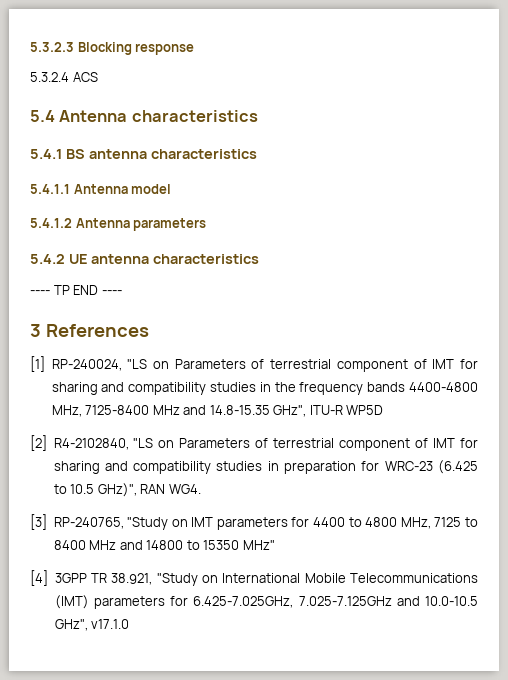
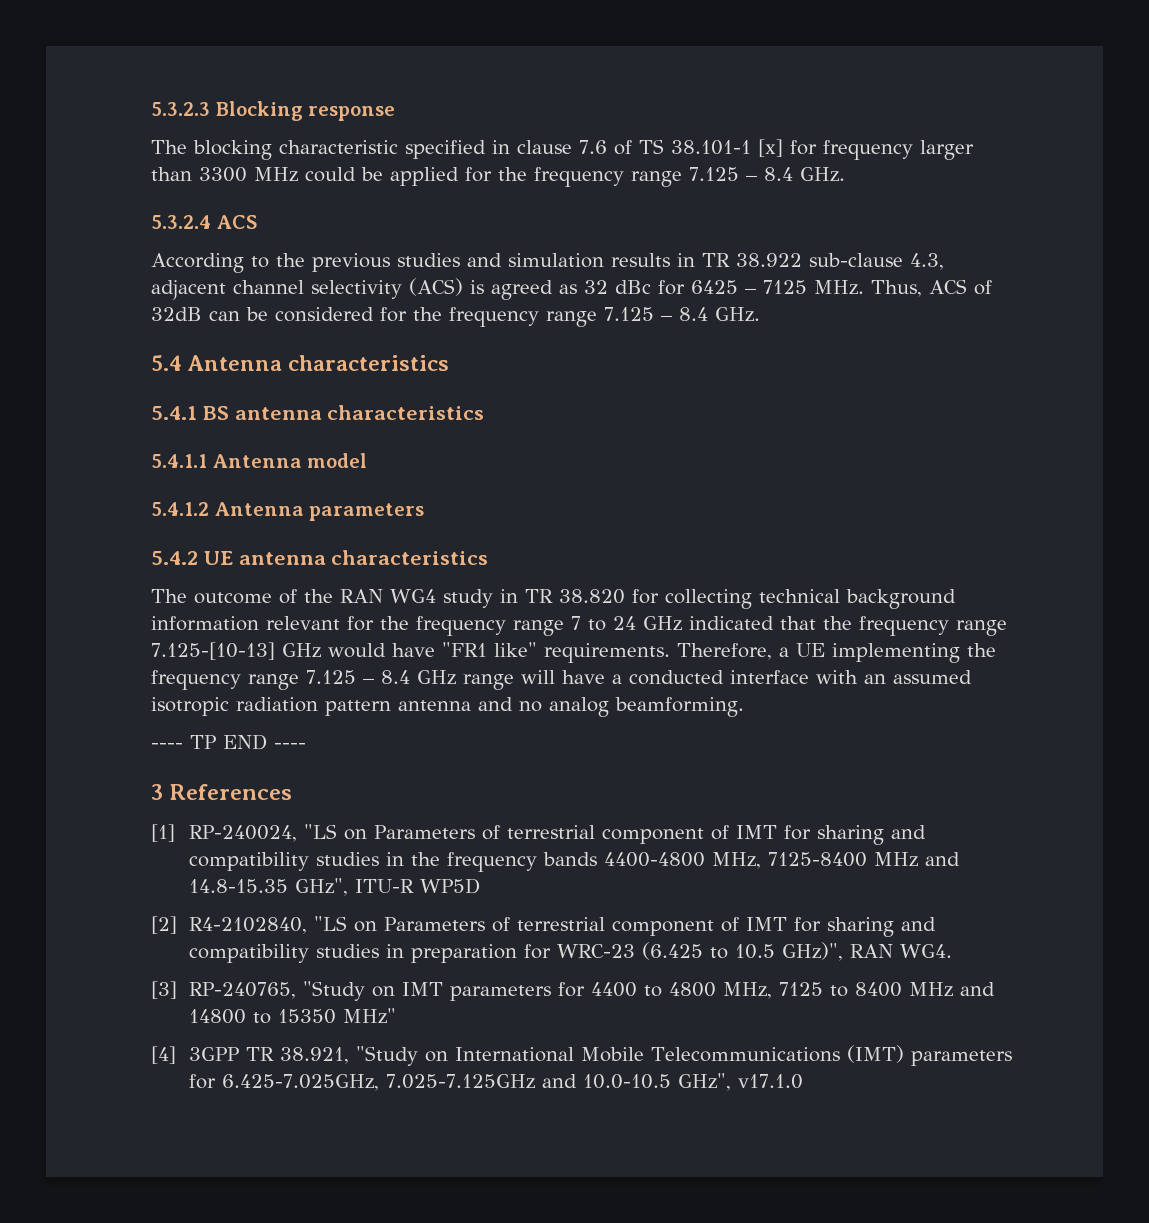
+ The blocking characteristic specified in clause 7.6 of TS 38.101-1 [x] for frequency larger than 3300 MHz could be applied for the frequency range 7.125 – 8.4 GHz.
  5.3.2.4 ACS
+ According to the previous studies and simulation results in TR 38.922 sub-clause 4.3, adjacent channel selectivity (ACS) is agreed as 32 dBc for 6425 – 7125 MHz. Thus, ACS of 32dB can be considered for the frequency range 7.125 – 8.4 GHz.
+ The outcome of the RAN WG4 study in TR 38.820 for collecting technical background information relevant for the frequency range 7 to 24 GHz indicated that the frequency range 7.125-[10-13] GHz would have "FR1 like" requirements. Therefore, a UE implementing the frequency range 7.125 – 8.4 GHz range will have a conducted interface with an assumed isotropic radiation pattern antenna and no analog beamforming.

